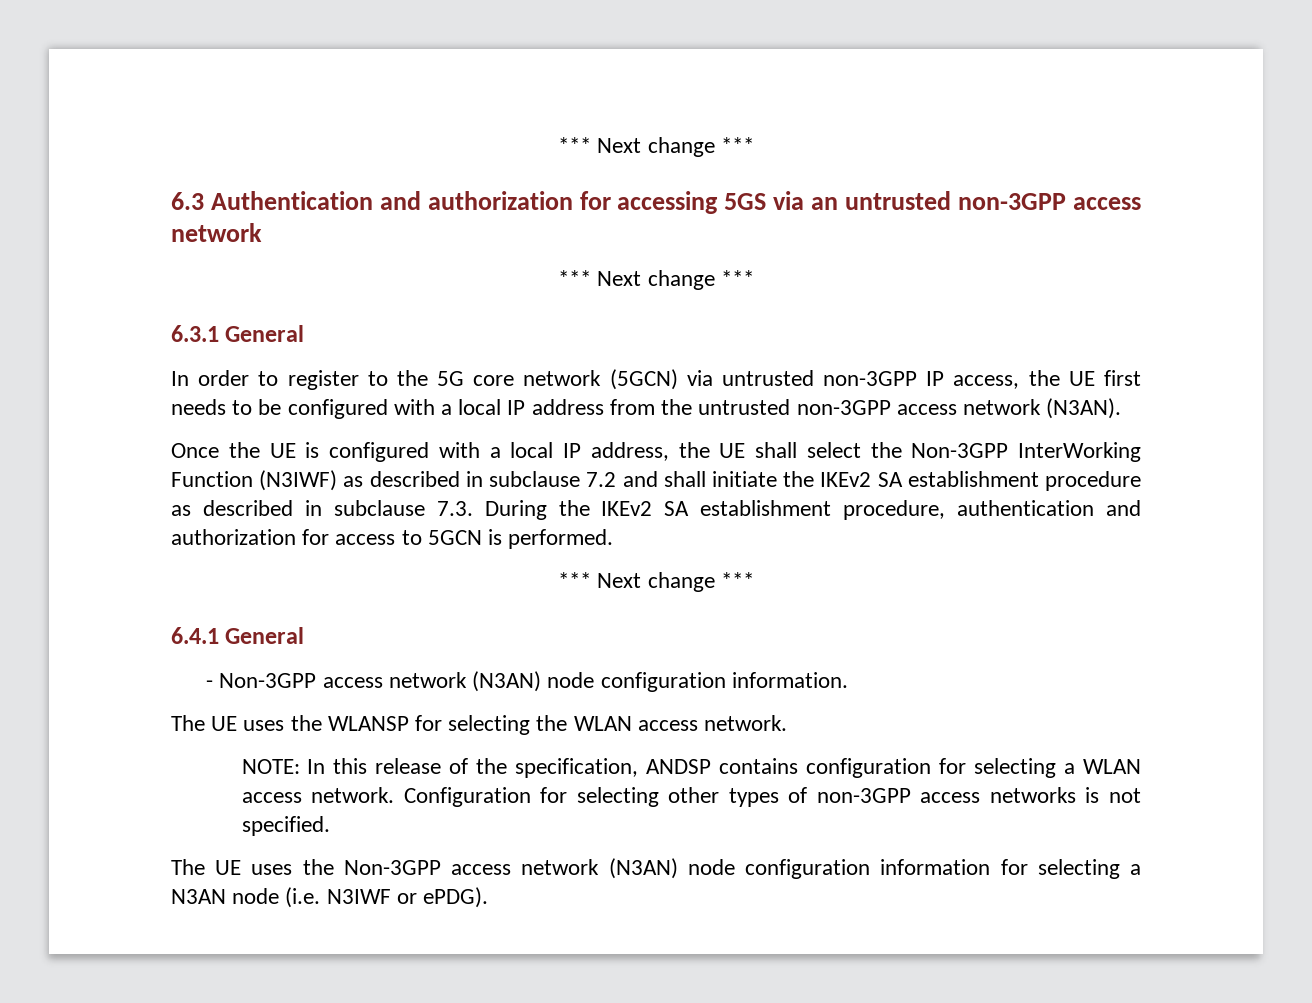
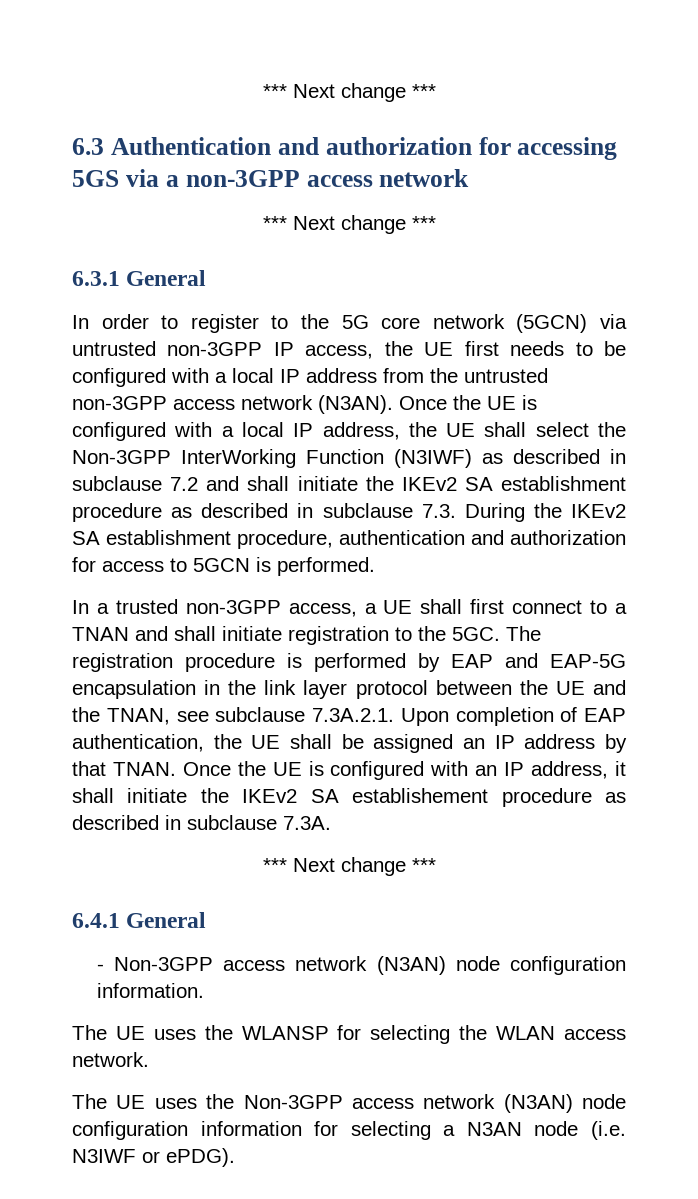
- 6.3 Authentication and authorization for accessing 5GS via an untrusted non-3GPP access network
+ 6.3 Authentication and authorization for accessing 5GS via a non-3GPP access network
- In order to register to the 5G core network (5GCN) via untrusted non-3GPP IP access, the UE first needs to be configured with a local IP address from the untrusted non-3GPP access network (N3AN).
- Once the UE is configured with a local IP address, the UE shall select the Non-3GPP InterWorking Function (N3IWF) as described in subclause 7.2 and shall initiate the IKEv2 SA establishment procedure as described in subclause 7.3. During the IKEv2 SA establishment procedure, authentication and authorization for access to 5GCN is performed.
+ In order to register to the 5G core network (5GCN) via untrusted non-3GPP IP access, the UE first needs to be configured with a local IP address from the untrusted non-3GPP access network (N3AN). Once the UE is configured with a local IP address, the UE shall select the Non-3GPP InterWorking Function (N3IWF) as described in subclause 7.2 and shall initiate the IKEv2 SA establishment procedure as described in subclause 7.3. During the IKEv2 SA establishment procedure, authentication and authorization for access to 5GCN is performed.
+ In a trusted non-3GPP access, a UE shall first connect to a TNAN and shall initiate registration to the 5GC. The registration procedure is performed by EAP and EAP-5G encapsulation in the link layer protocol between the UE and the TNAN, see subclause 7.3A.2.1. Upon completion of EAP authentication, the UE shall be assigned an IP address by that TNAN. Once the UE is configured with an IP address, it shall initiate the IKEv2 SA establishement procedure as described in subclause 7.3A.
- NOTE: In this release of the specification, ANDSP contains configuration for selecting a WLAN access network. Configuration for selecting other types of non-3GPP access networks is not specified.

